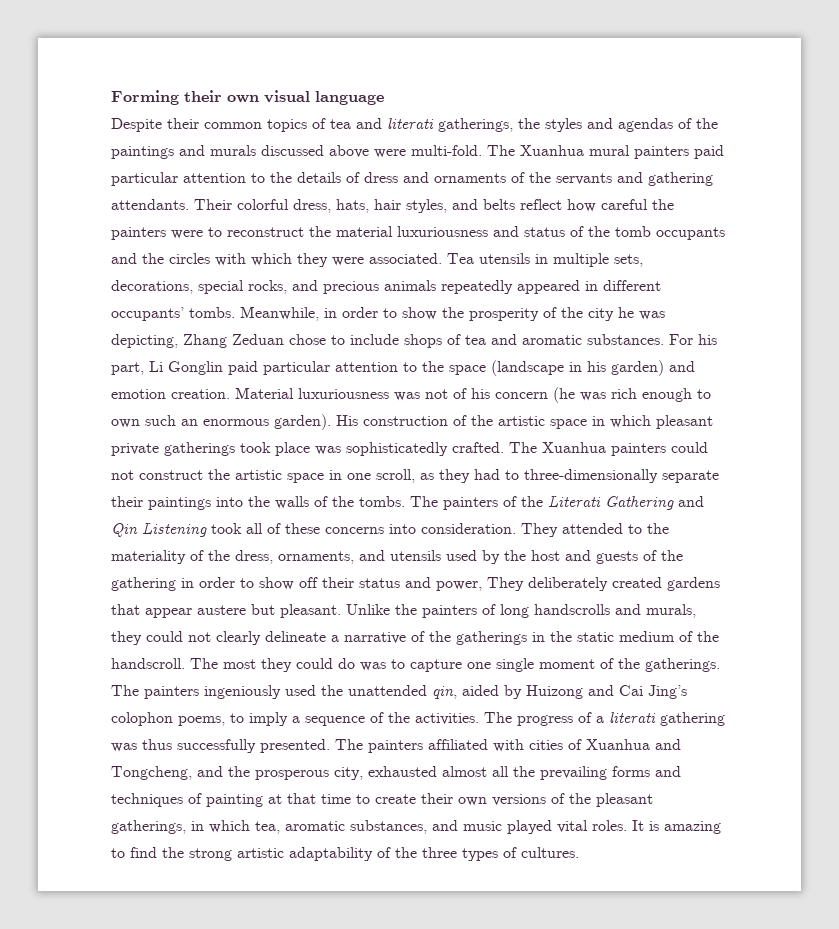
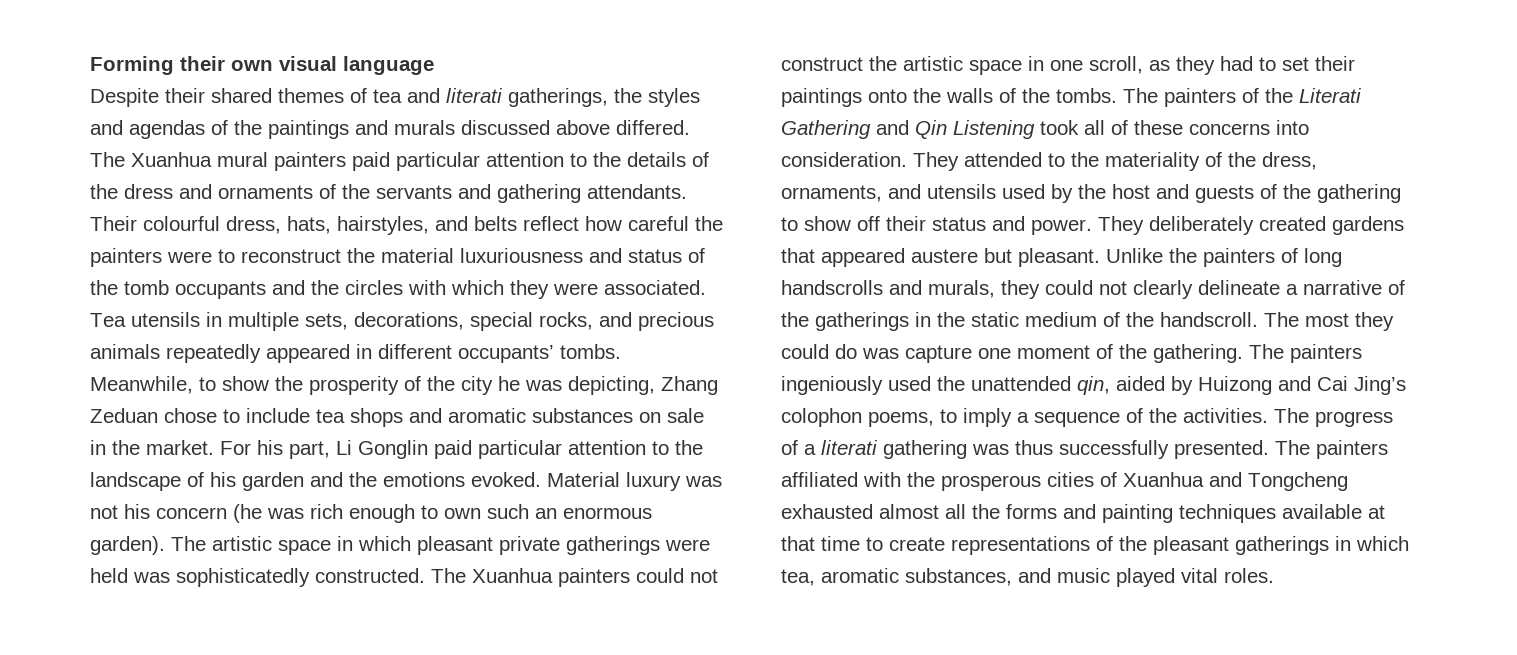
- Despite their common topics of tea and literati gatherings, the styles and agendas of the paintings and murals discussed above were multi-fold.
+ Despite their shared themes of tea and literati gatherings, the styles and agendas of the paintings and murals discussed above differed.
- The Xuanhua mural painters paid particular attention to the details of dress and ornaments of the servants and gathering attendants.
+ The Xuanhua mural painters paid particular attention to the details of the dress and ornaments of the servants and gathering attendants.
- Their colorful dress, hats, hair styles, and belts reflect how careful the painters were to reconstruct the material luxuriousness and status of the tomb occupants and the circles with which they were associated.
+ Their colourful dress, hats, hairstyles, and belts reflect how careful the painters were to reconstruct the material luxuriousness and status of the tomb occupants and the circles with which they were associated.
- Meanwhile, in order to show the prosperity of the city he was depicting, Zhang Zeduan chose to include shops of tea and aromatic substances.
+ Meanwhile, to show the prosperity of the city he was depicting, Zhang Zeduan chose to include tea shops and aromatic substances on sale in the market.
- For his part, Li Gonglin paid particular attention to the space (landscape in his garden) and emotion creation. Material luxuriousness was not of his concern (he was rich enough to own such an enormous garden).
+ For his part, Li Gonglin paid particular attention to the landscape of his garden and the emotions evoked. Material luxury was not his concern (he was rich enough to own such an enormous garden).
- His construction of the artistic space in which pleasant private gatherings took place was sophisticatedly crafted.
+ The artistic space in which pleasant private gatherings were held was sophisticatedly constructed.
- The Xuanhua painters could not construct the artistic space in one scroll, as they had to three-dimensionally separate their paintings into the walls of the tombs.
+ The Xuanhua painters could not construct the artistic space in one scroll, as they had to set their paintings onto the walls of the tombs.
- They attended to the materiality of the dress, ornaments, and utensils used by the host and guests of the gathering in order to show off their status and power, They deliberately created gardens that appear austere but pleasant.
+ They attended to the materiality of the dress, ornaments, and utensils used by the host and guests of the gathering to show off their status and power. They deliberately created gardens that appeared austere but pleasant.
- The most they could do was to capture one single moment of the gatherings.
+ The most they could do was capture one moment of the gathering.
- The painters affiliated with cities of Xuanhua and Tongcheng, and the prosperous city, exhausted almost all the prevailing forms and techniques of painting at that time to create their own versions of the pleasant gatherings, in which tea, aromatic substances, and music played vital roles. It is amazing to find the strong artistic adaptability of the three types of cultures.
+ The painters affiliated with the prosperous cities of Xuanhua and Tongcheng exhausted almost all the forms and painting techniques available at that time to create representations of the pleasant gatherings in which tea, aromatic substances, and music played vital roles.

